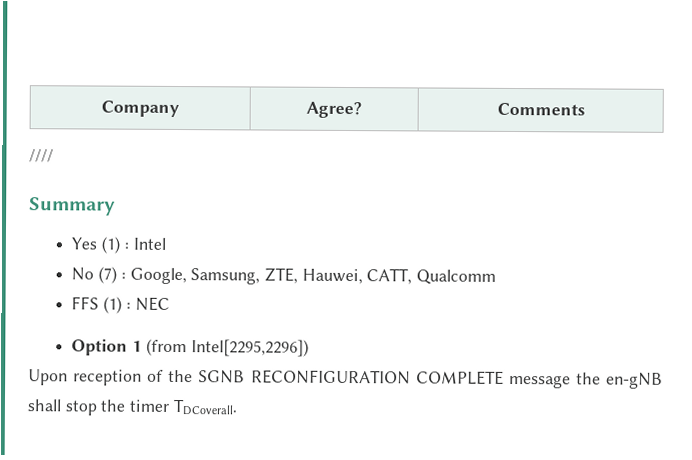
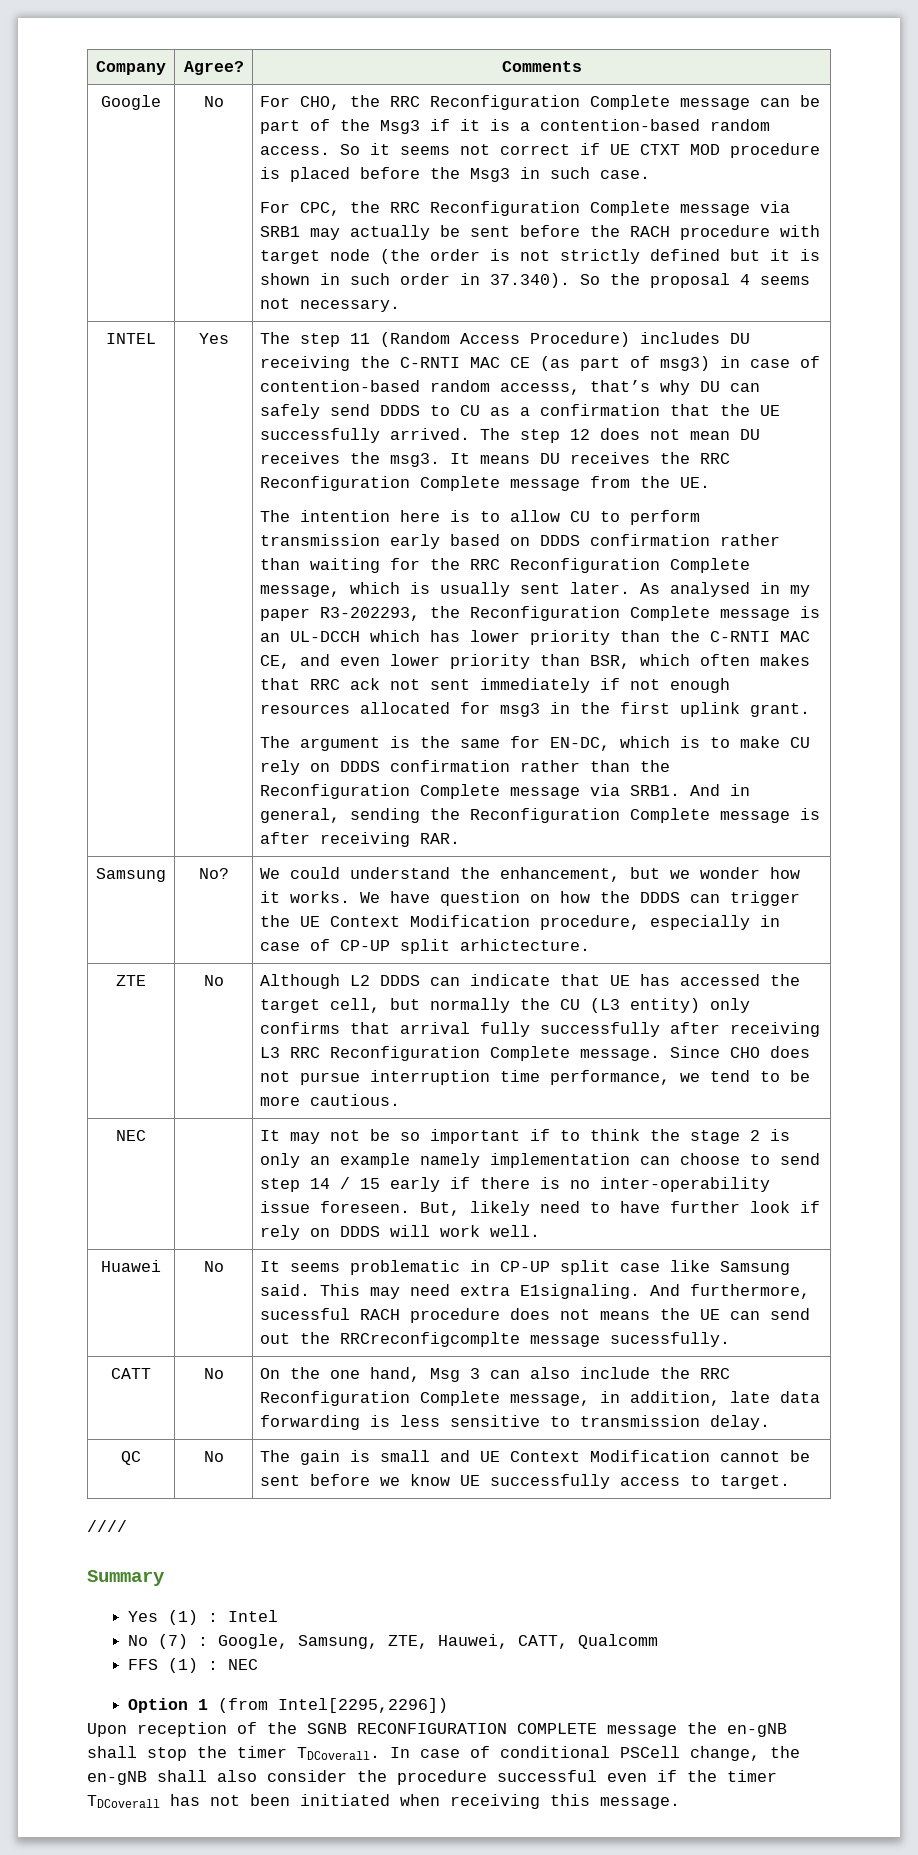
+ Google | No | For CHO, the RRC Reconfiguration Complete message can be part of the Msg3 if it is a contention-based random access. So it seems not correct if UE CTXT MOD procedure is placed before the Msg3 in such case.
+ For CPC, the RRC Reconfiguration Complete message via SRB1 may actually be sent before the RACH procedure with target node (the order is not strictly defined but it is shown in such order in 37.340). So the proposal 4 seems not necessary.
+ INTEL | Yes | The step 11 (Random Access Procedure) includes DU receiving the C-RNTI MAC CE (as part of msg3) in case of contention-based random accesss, that’s why DU can safely send DDDS to CU as a confirmation that the UE successfully arrived. The step 12 does not mean DU receives the msg3. It means DU receives the RRC Reconfiguration Complete message from the UE.
+ The intention here is to allow CU to perform transmission early based on DDDS confirmation rather than waiting for the RRC Reconfiguration Complete message, which is usually sent later. As analysed in my paper R3-202293, the Reconfiguration Complete message is an UL-DCCH which has lower priority than the C-RNTI MAC CE, and even lower priority than BSR, which often makes that RRC ack not sent immediately if not enough resources allocated for msg3 in the first uplink grant.
+ The argument is the same for EN-DC, which is to make CU rely on DDDS confirmation rather than the Reconfiguration Complete message via SRB1. And in general, sending the Reconfiguration Complete message is after receiving RAR.
+ Samsung | No? | We could understand the enhancement, but we wonder how it works. We have question on how the DDDS can trigger the UE Context Modification procedure, especially in case of CP-UP split arhictecture.
+ ZTE | No | Although L2 DDDS can indicate that UE has accessed the target cell, but normally the CU (L3 entity) only confirms that arrival fully successfully after receiving L3 RRC Reconfiguration Complete message. Since CHO does not pursue interruption time performance, we tend to be more cautious.
+ NEC | | It may not be so important if to think the stage 2 is only an example namely implementation can choose to send step 14 / 15 early if there is no inter-operability issue foreseen. But, likely need to have further look if rely on DDDS will work well.
+ Huawei | No | It seems problematic in CP-UP split case like Samsung said. This may need extra E1signaling. And furthermore, sucessful RACH procedure does not means the UE can send out the RRCreconfigcomplte message sucessfully.
+ CATT | No | On the one hand, Msg 3 can also include the RRC Reconfiguration Complete message, in addition, late data forwarding is less sensitive to transmission delay.
+ QC | No | The gain is small and UE Context Modification cannot be sent before we know UE successfully access to target.
+ In case of conditional PSCell change, the en-gNB shall also consider the procedure successful even if the timer TDCoverall has not been initiated when receiving this message.

